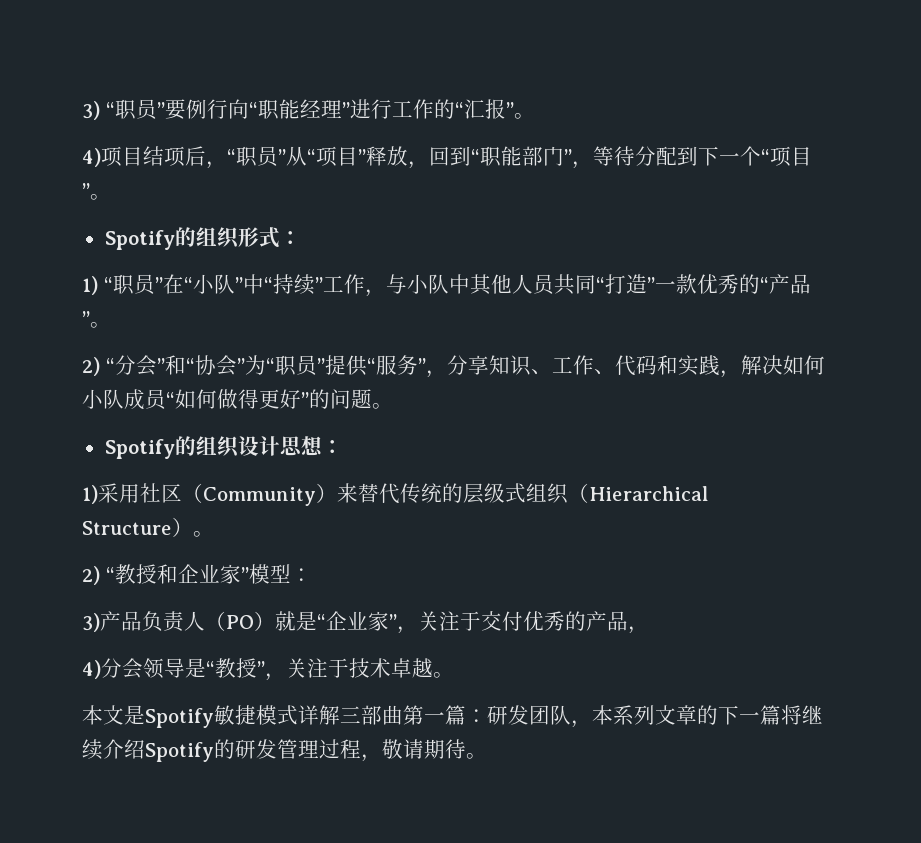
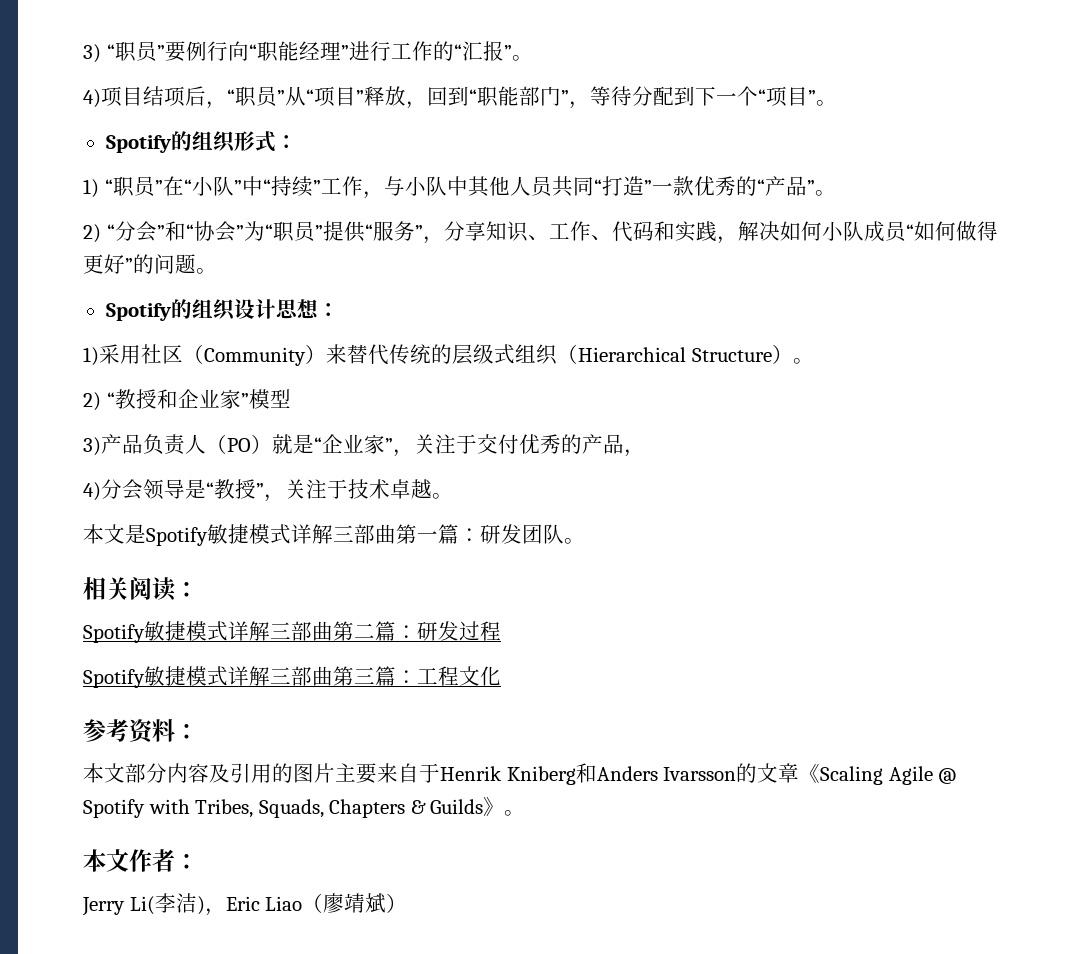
- 2) “教授和企业家”模型：
+ 2) “教授和企业家”模型
- 本文是Spotify敏捷模式详解三部曲第一篇：研发团队，本系列文章的下一篇将继续介绍Spotify的研发管理过程，敬请期待。
+ 本文是Spotify敏捷模式详解三部曲第一篇：研发团队。
+ 相关阅读：
+ Spotify敏捷模式详解三部曲第二篇：研发过程
+ Spotify敏捷模式详解三部曲第三篇：工程文化
+ 参考资料：
+ 本文部分内容及引用的图片主要来自于Henrik Kniberg和Anders Ivarsson的文章《Scaling Agile @ Spotify with Tribes, Squads, Chapters & Guilds》。
+ 本文作者：
+ Jerry Li(李洁)，Eric Liao（廖靖斌）

